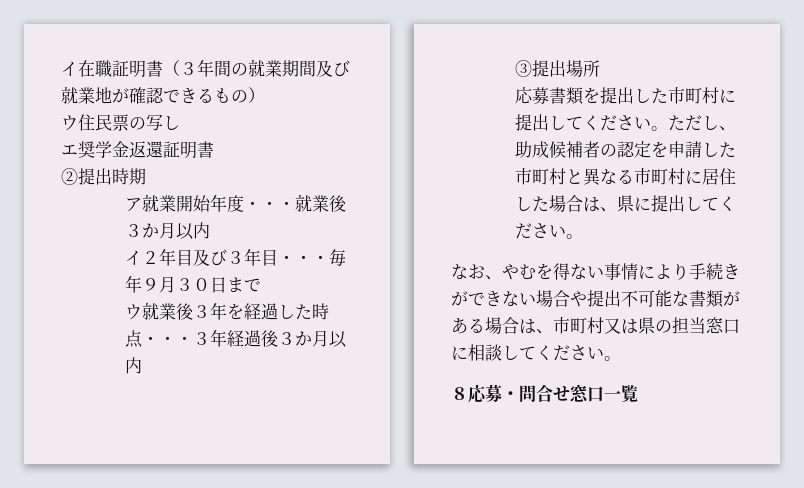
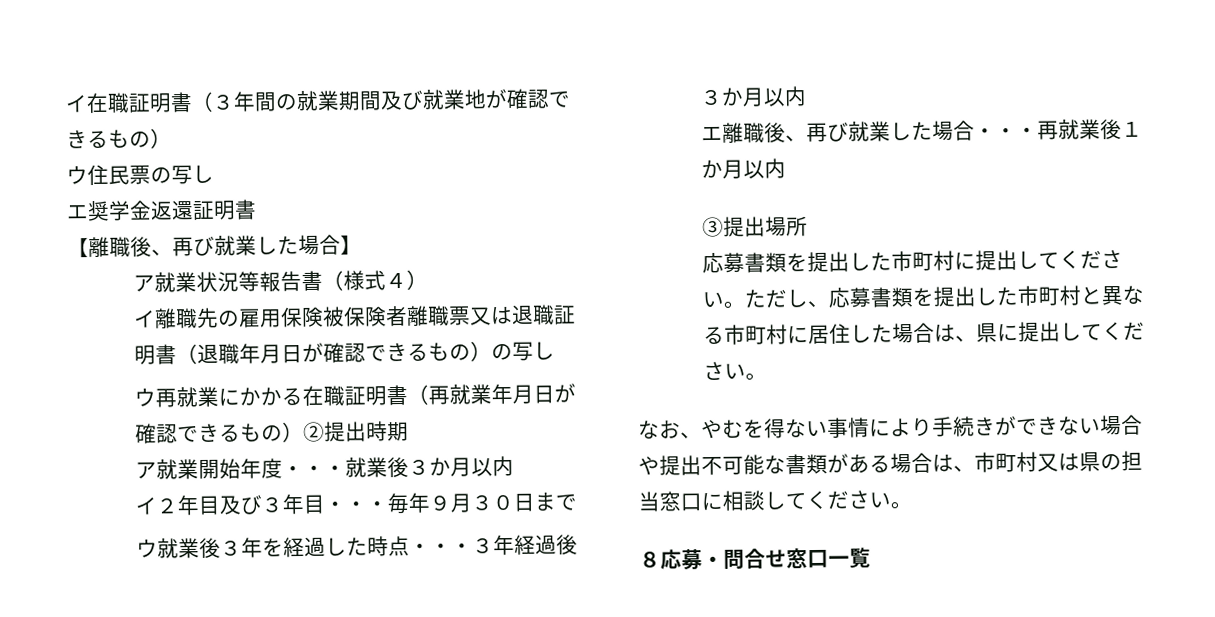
- ②提出時期
+ 【離職後、再び就業した場合】
+ ア就業状況等報告書（様式４）
+ イ離職先の雇用保険被保険者離職票又は退職証明書（退職年月日が確認できるもの）の写し
+ ウ再就業にかかる在職証明書（再就業年月日が確認できるもの）②提出時期
+ エ離職後、再び就業した場合・・・再就業後１か月以内
- ただし、助成候補者の認定を申請した市町村と異なる市町村に居住した場合は、県に提出してください。
+ ただし、応募書類を提出した市町村と異なる市町村に居住した場合は、県に提出してください。

